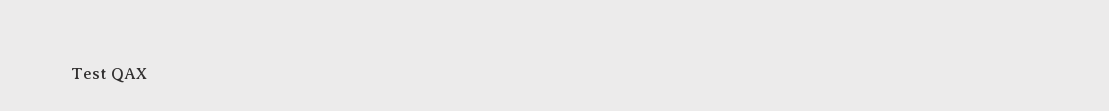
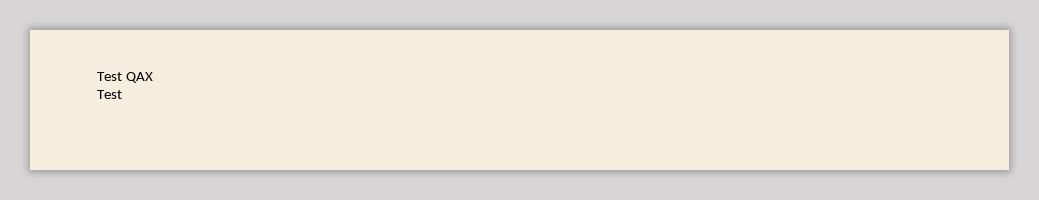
  Test QAX
+ Test

